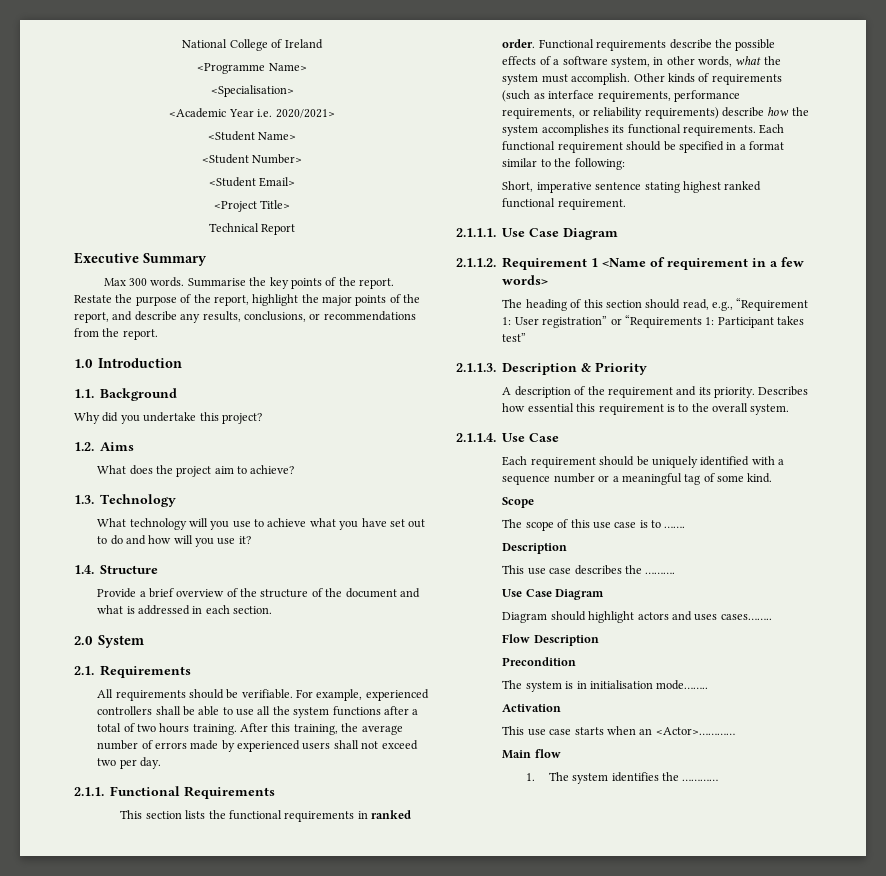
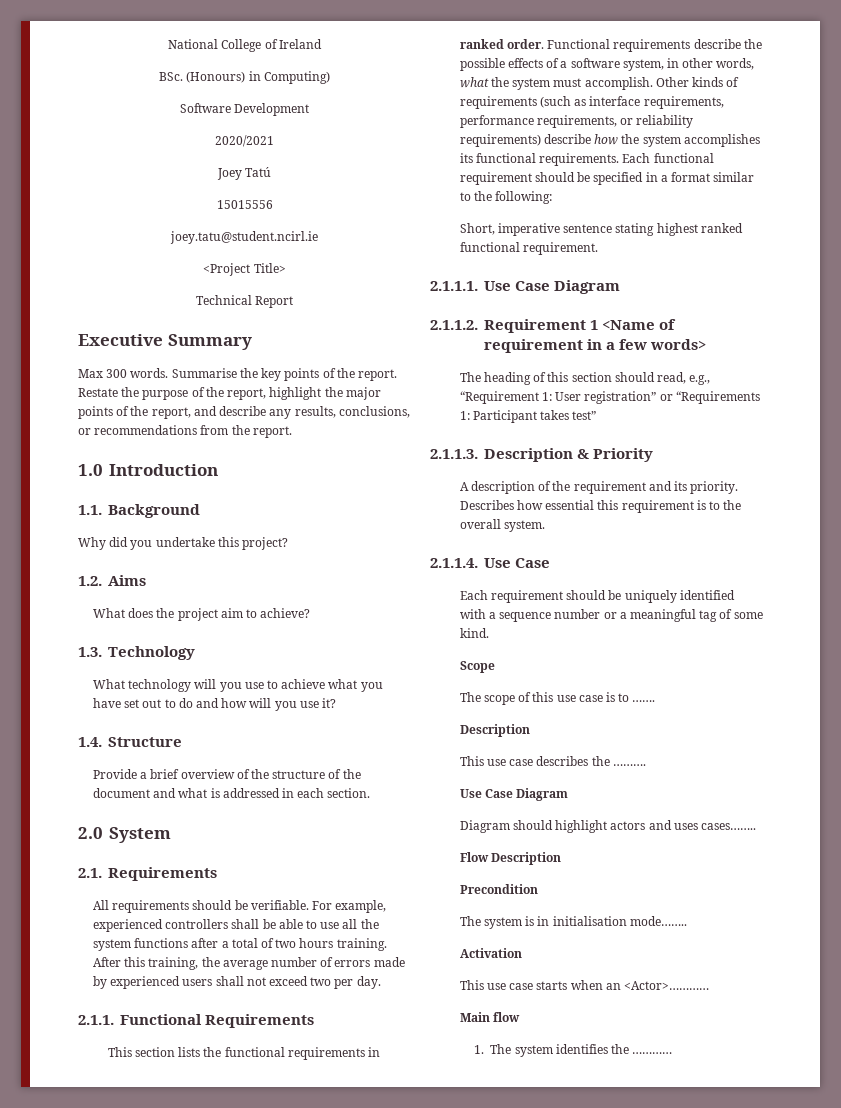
- <Programme Name>
- <Specialisation>
- <Academic Year i.e. 2020/2021>
- <Student Name>
- <Student Number>
- <Student Email>
+ BSc. (Honours) in Computing)
+ Software Development
+ 2020/2021
+ Joey Tatú
+ 15015556
+ joey.tatu@student.ncirl.ie

